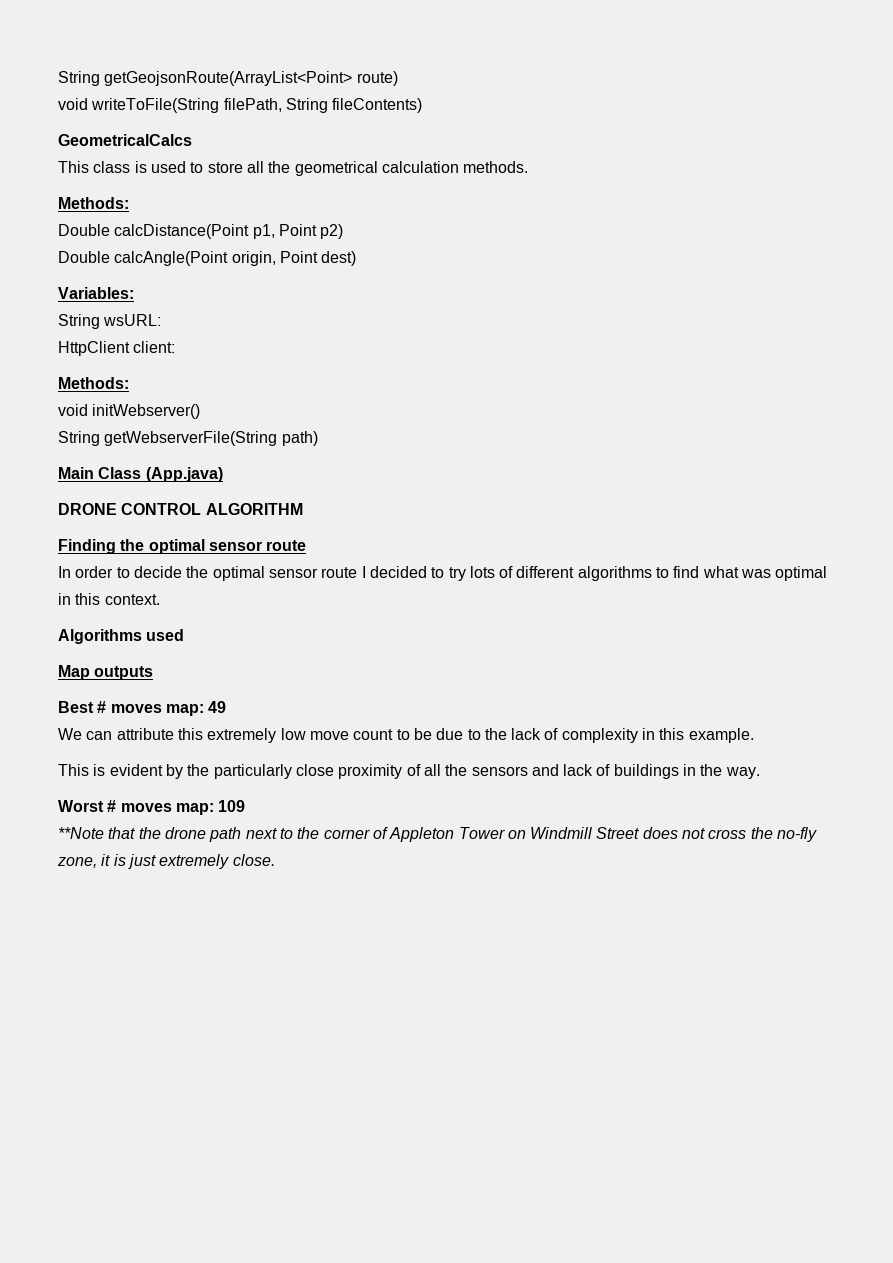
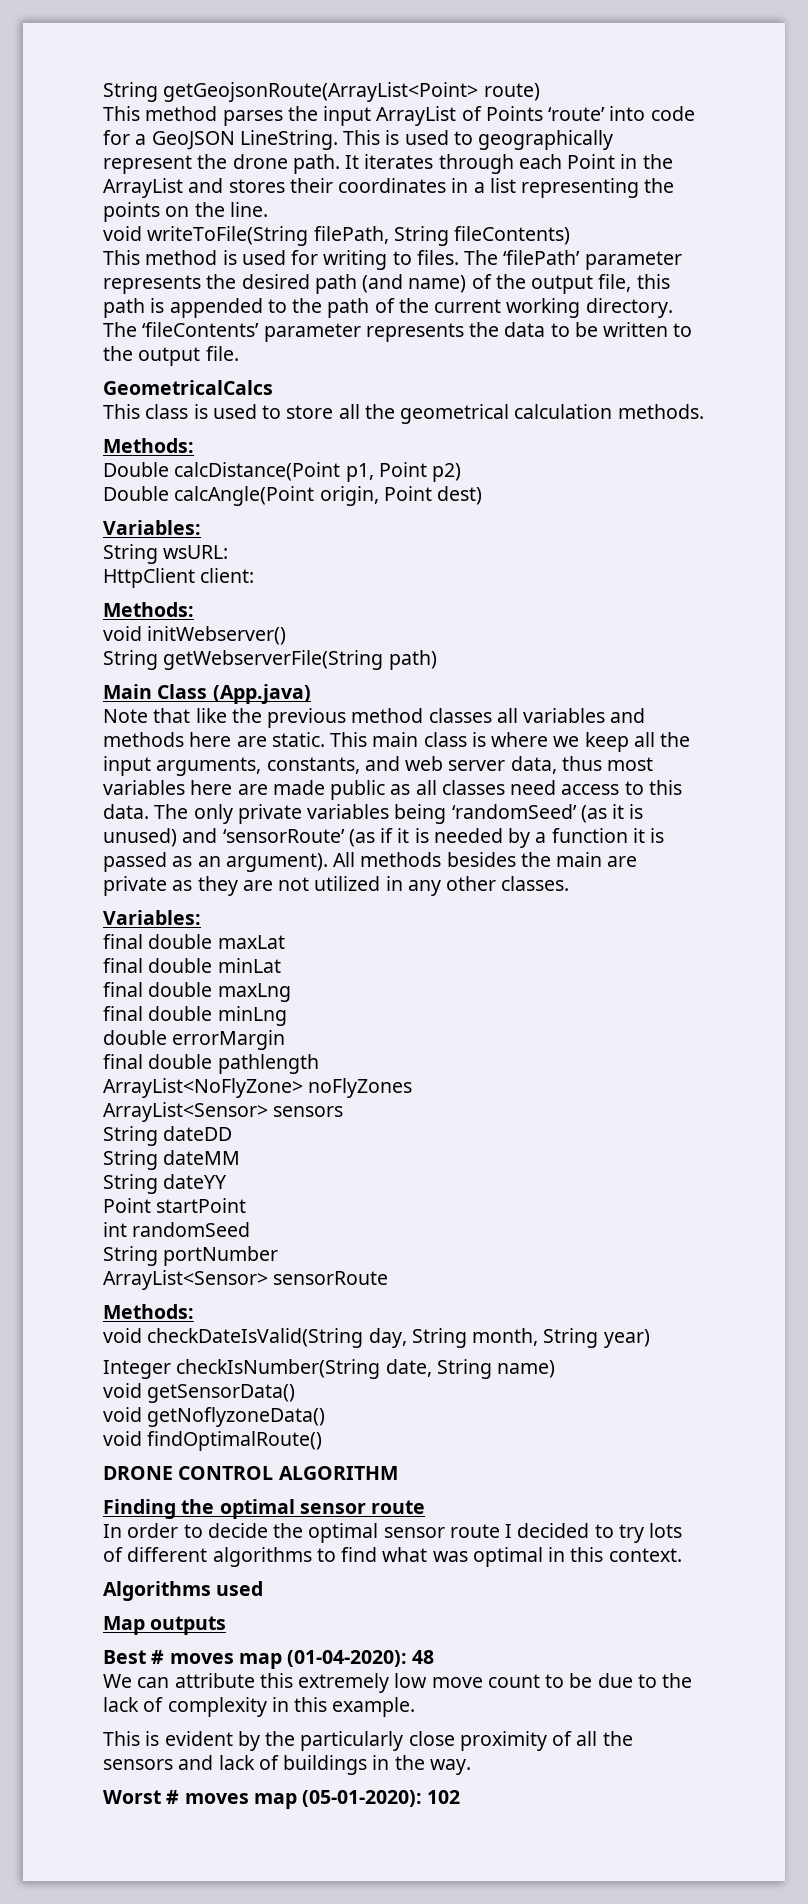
+ This method parses the input ArrayList of Points ‘route’ into code for a GeoJSON LineString. This is used to geographically represent the drone path. It iterates through each Point in the ArrayList and stores their coordinates in a list representing the points on the line.
+ This method is used for writing to files. The ‘filePath’ parameter represents the desired path (and name) of the output file, this path is appended to the path of the current working directory. The ‘fileContents’ parameter represents the data to be written to the output file.
+ Note that like the previous method classes all variables and methods here are static. This main class is where we keep all the input arguments, constants, and web server data, thus most variables here are made public as all classes need access to this data. The only private variables being ‘randomSeed’ (as it is unused) and ‘sensorRoute’ (as if it is needed by a function it is passed as an argument). All methods besides the main are private as they are not utilized in any other classes.
+ Variables:
+ final double maxLat
+ final double minLat
+ final double maxLng
+ final double minLng
+ double errorMargin
+ final double pathlength
+ ArrayList<NoFlyZone> noFlyZones
+ ArrayList<Sensor> sensors
+ String dateDD
+ String dateMM
+ String dateYY
+ Point startPoint
+ int randomSeed
+ String portNumber
+ ArrayList<Sensor> sensorRoute
+ Methods:
+ void checkDateIsValid(String day, String month, String year)
+ Integer checkIsNumber(String date, String name)
+ void getSensorData()
+ void getNoflyzoneData()
+ void findOptimalRoute()
- Best # moves map: 49
+ Best # moves map (01-04-2020): 48
- Worst # moves map: 109
- **Note that the drone path next to the corner of Appleton Tower on Windmill Street does not cross the no-fly zone, it is just extremely close.
+ Worst # moves map (05-01-2020): 102

